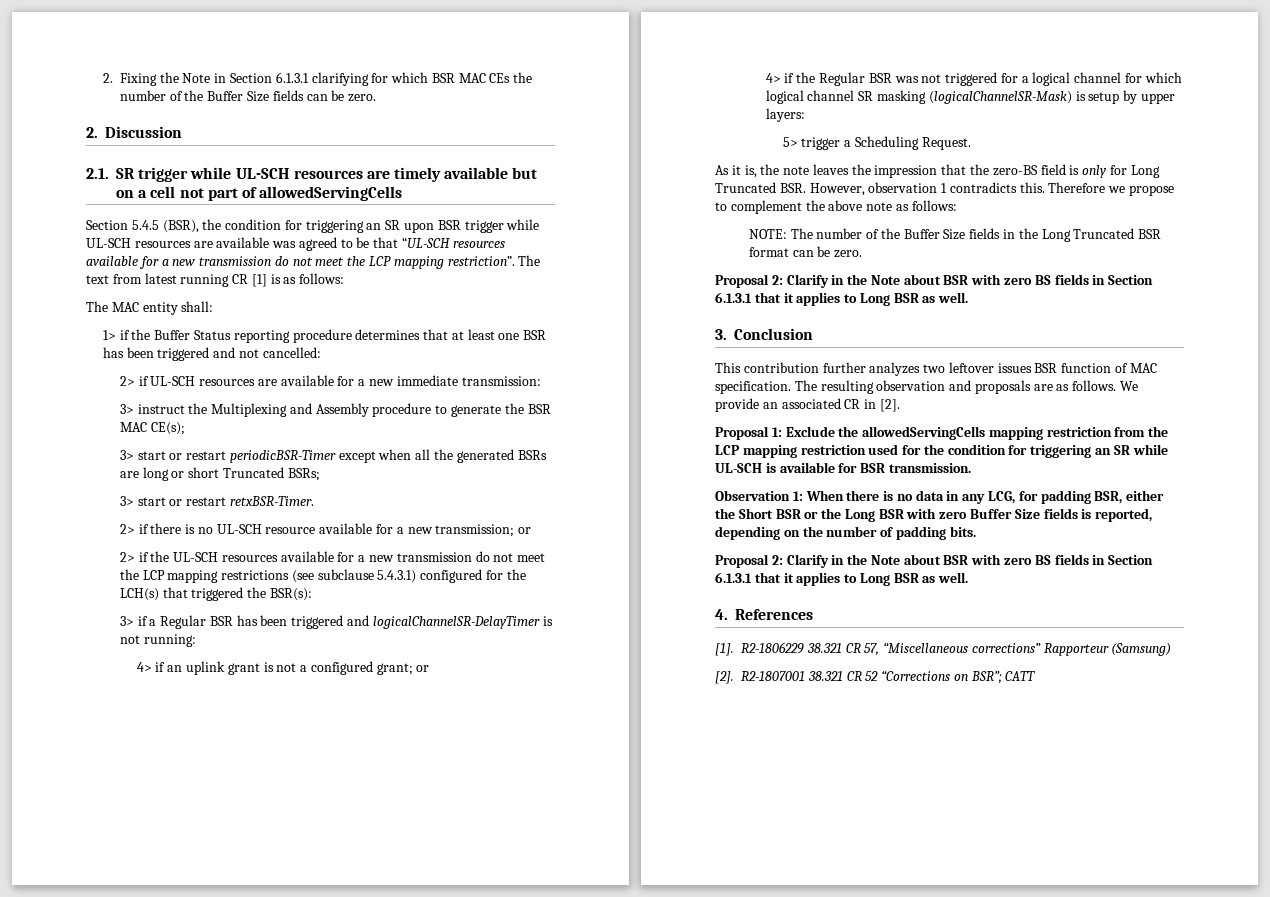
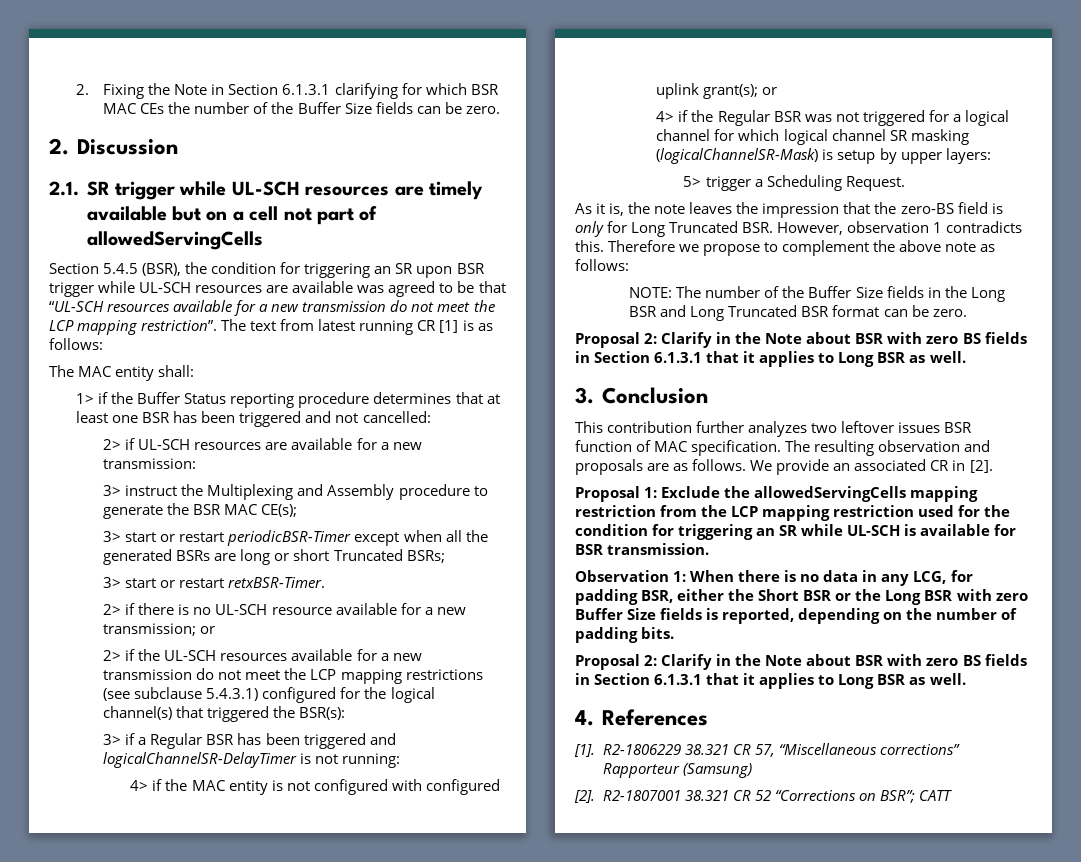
- 2> if UL-SCH resources are available for a new immediate transmission:
+ 2> if UL-SCH resources are available for a new transmission:
- 2> if the UL-SCH resources available for a new transmission do not meet the LCP mapping restrictions (see subclause 5.4.3.1) configured for the LCH(s) that triggered the BSR(s):
+ 2> if the UL-SCH resources available for a new transmission do not meet the LCP mapping restrictions (see subclause 5.4.3.1) configured for the logical channel(s) that triggered the BSR(s):
- 4> if an uplink grant is not a configured grant; or
+ 4> if the MAC entity is not configured with configured uplink grant(s); or
- NOTE: The number of the Buffer Size fields in the Long Truncated BSR format can be zero.
+ NOTE: The number of the Buffer Size fields in the Long BSR and Long Truncated BSR format can be zero.

